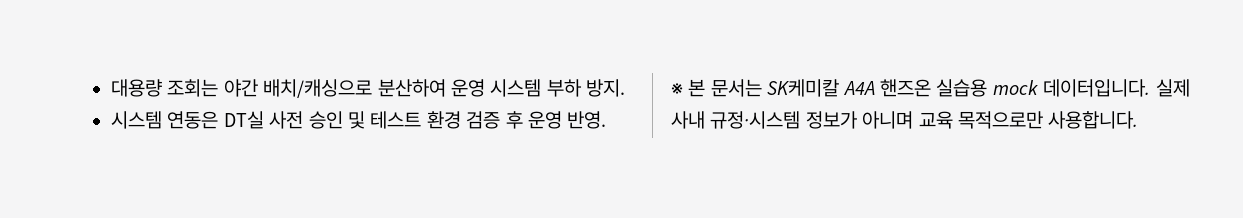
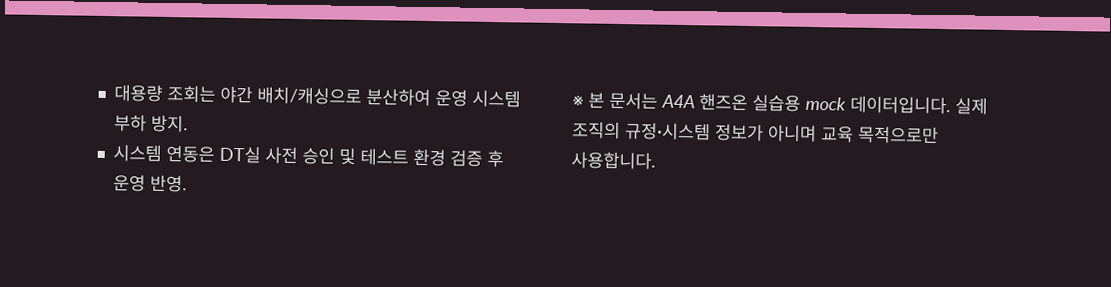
- ※ 본 문서는 SK케미칼 A4A 핸즈온 실습용 mock 데이터입니다.
+ ※ 본 문서는 A4A 핸즈온 실습용 mock 데이터입니다.
- 실제 사내 규정·시스템 정보가 아니며 교육 목적으로만 사용합니다.
+ 실제 조직의 규정·시스템 정보가 아니며 교육 목적으로만 사용합니다.

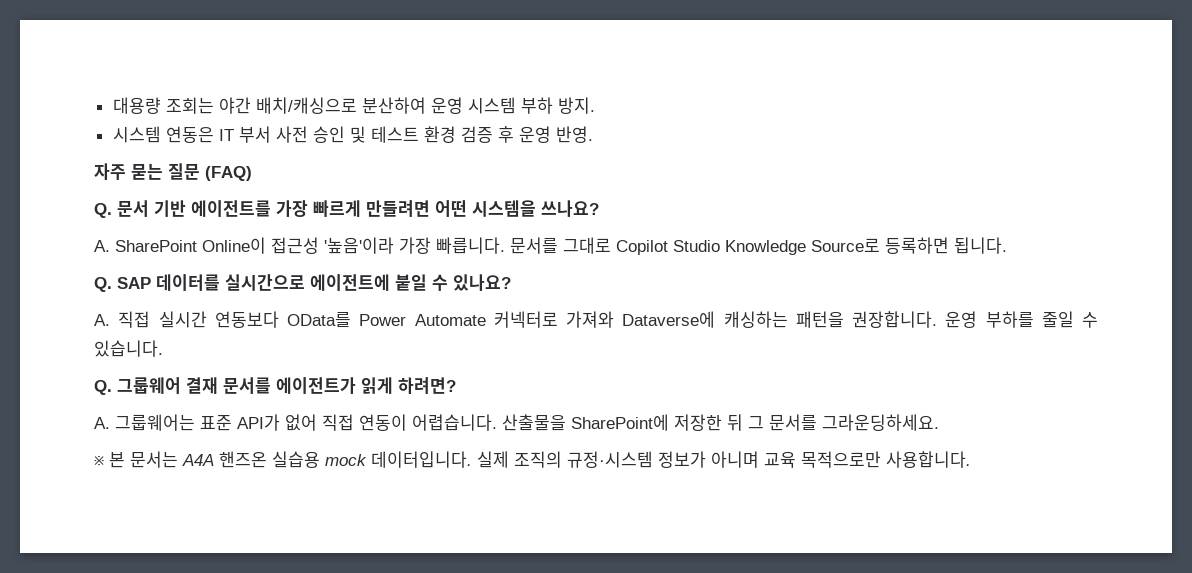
- 시스템 연동은 DT실 사전 승인 및 테스트 환경 검증 후 운영 반영.
+ 시스템 연동은 IT 부서 사전 승인 및 테스트 환경 검증 후 운영 반영.
+ 자주 묻는 질문 (FAQ)
+ Q. 문서 기반 에이전트를 가장 빠르게 만들려면 어떤 시스템을 쓰나요?
+ A. SharePoint Online이 접근성 '높음'이라 가장 빠릅니다. 문서를 그대로 Copilot Studio Knowledge Source로 등록하면 됩니다.
+ Q. SAP 데이터를 실시간으로 에이전트에 붙일 수 있나요?
+ A. 직접 실시간 연동보다 OData를 Power Automate 커넥터로 가져와 Dataverse에 캐싱하는 패턴을 권장합니다. 운영 부하를 줄일 수 있습니다.
+ Q. 그룹웨어 결재 문서를 에이전트가 읽게 하려면?
+ A. 그룹웨어는 표준 API가 없어 직접 연동이 어렵습니다. 산출물을 SharePoint에 저장한 뒤 그 문서를 그라운딩하세요.

